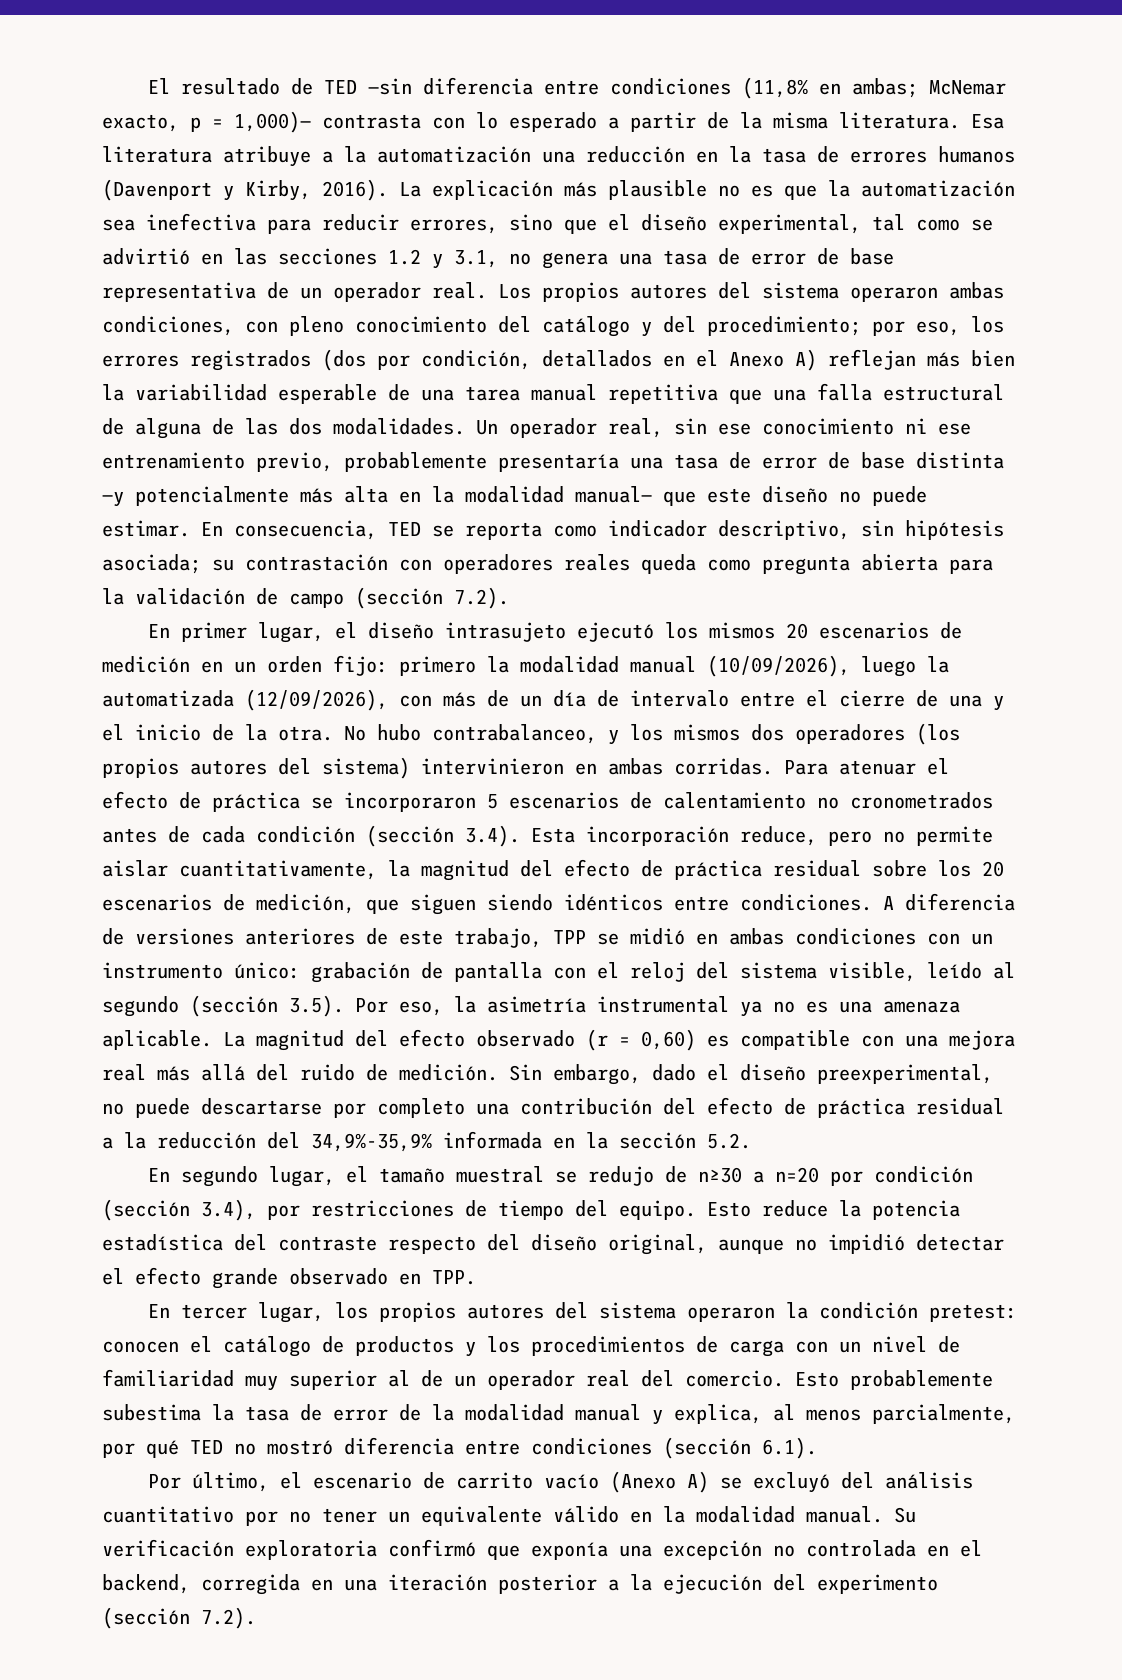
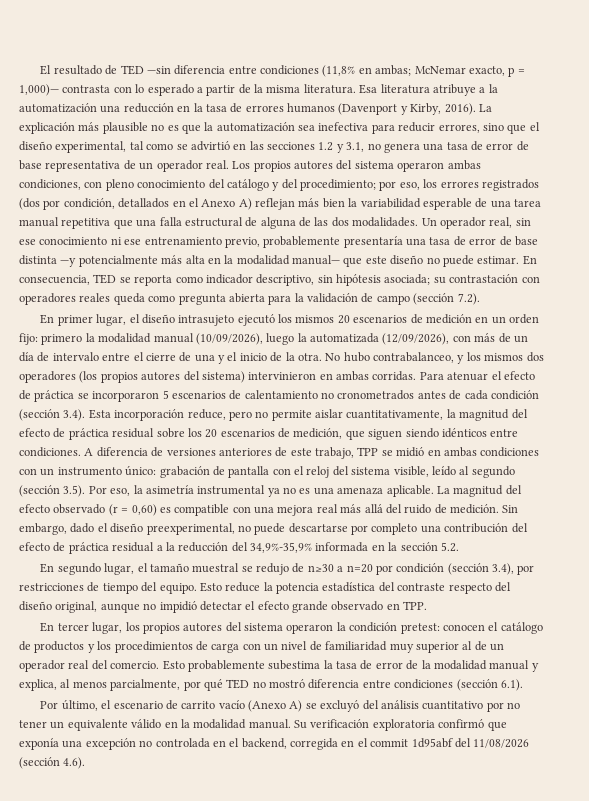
- Su verificación exploratoria confirmó que exponía una excepción no controlada en el backend, corregida en una iteración posterior a la ejecución del experimento (sección 7.2).
+ Su verificación exploratoria confirmó que exponía una excepción no controlada en el backend, corregida en el commit 1d95abf del 11/08/2026 (sección 4.6).

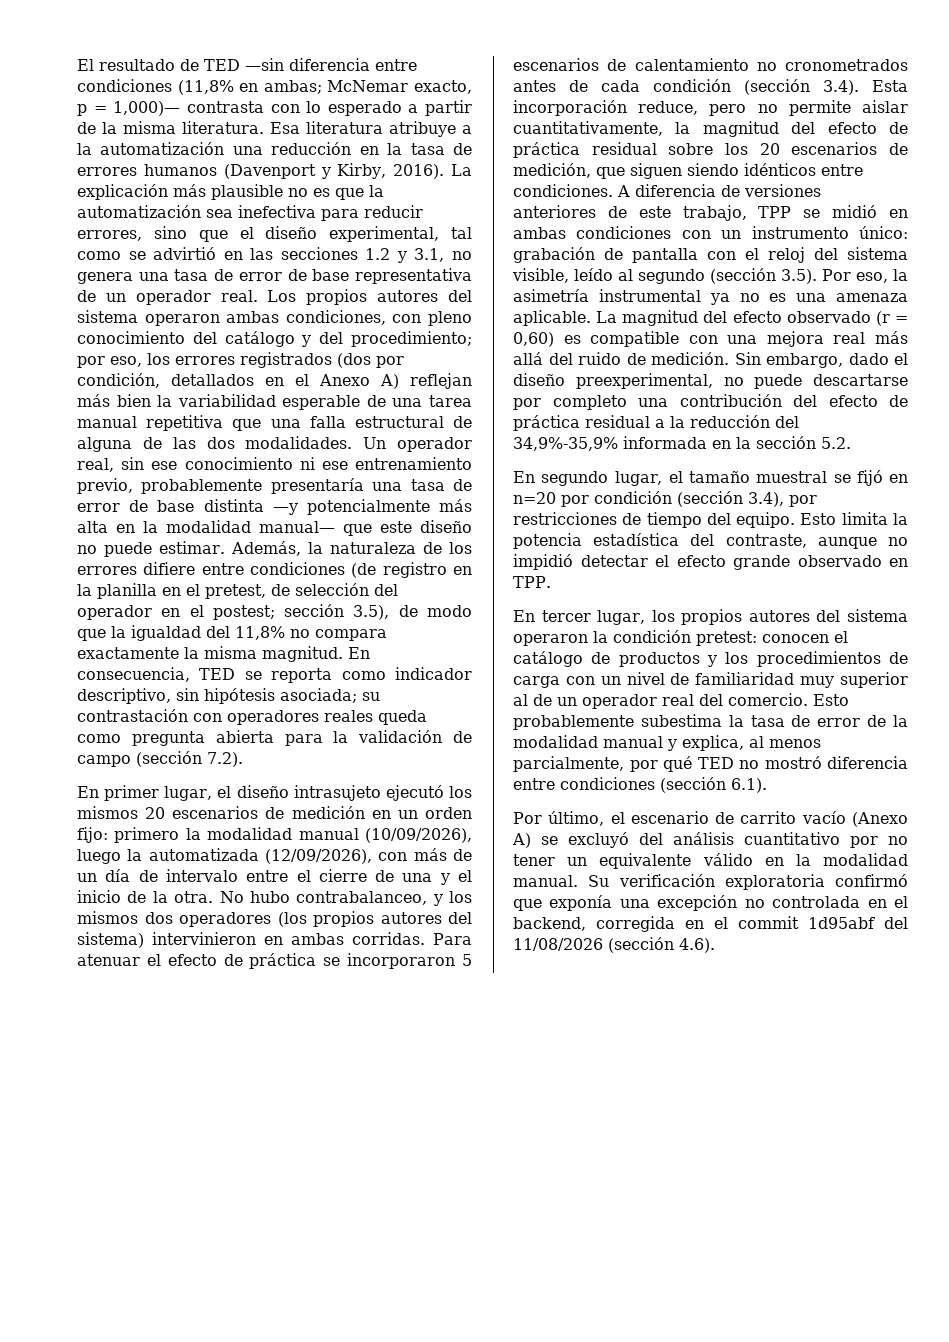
+ Además, la naturaleza de los errores difiere entre condiciones (de registro en la planilla en el pretest, de selección del operador en el postest; sección 3.5), de modo que la igualdad del 11,8% no compara exactamente la misma magnitud.
- En segundo lugar, el tamaño muestral se redujo de n≥30 a n=20 por condición (sección 3.4), por restricciones de tiempo del equipo.
+ En segundo lugar, el tamaño muestral se fijó en n=20 por condición (sección 3.4), por restricciones de tiempo del equipo.
- Esto reduce la potencia estadística del contraste respecto del diseño original, aunque no impidió detectar el efecto grande observado en TPP.
+ Esto limita la potencia estadística del contraste, aunque no impidió detectar el efecto grande observado en TPP.

